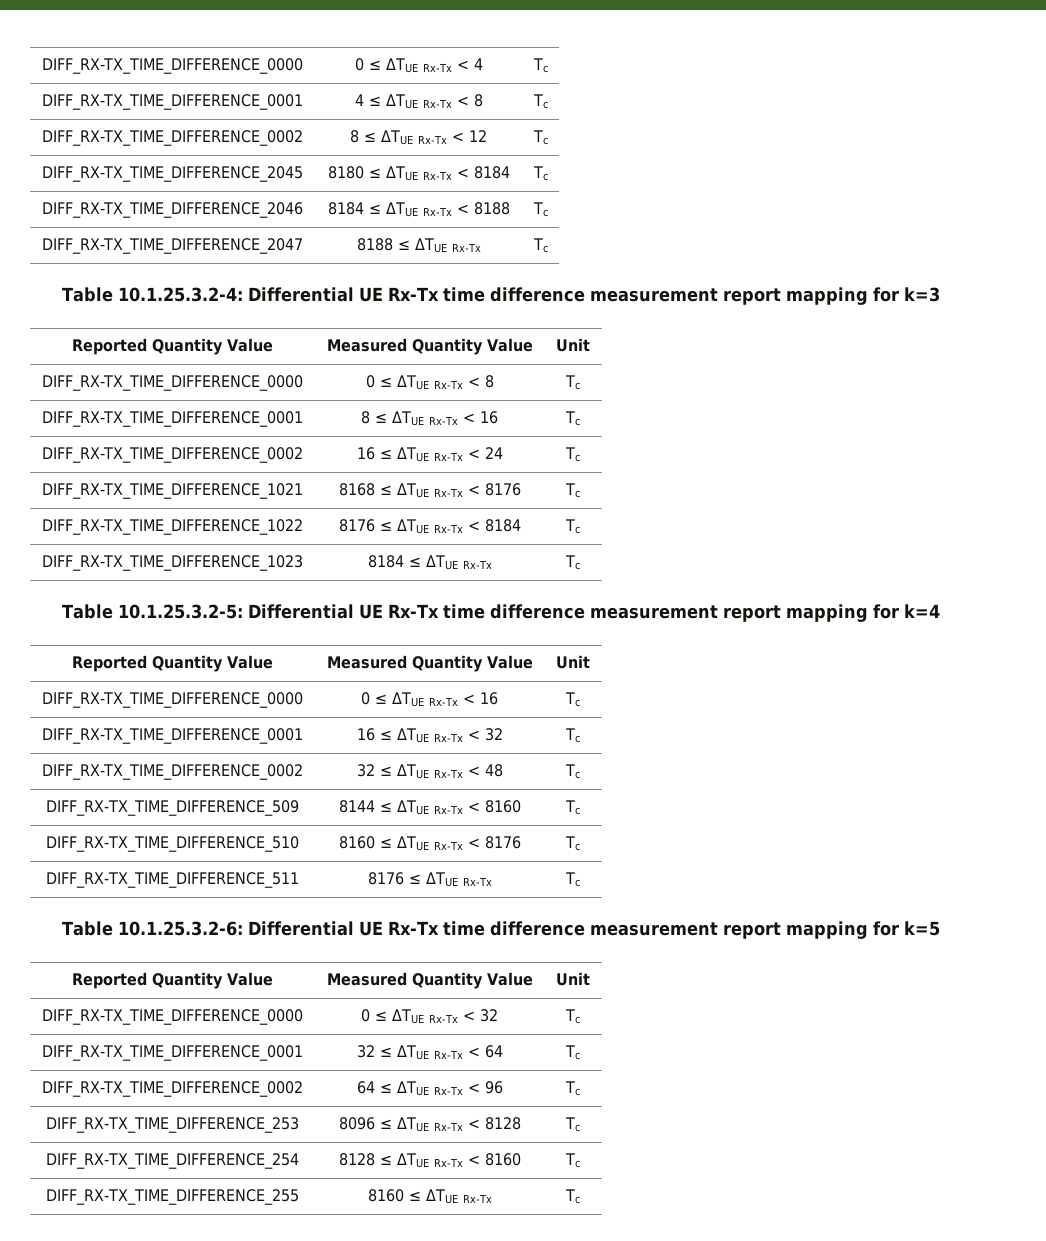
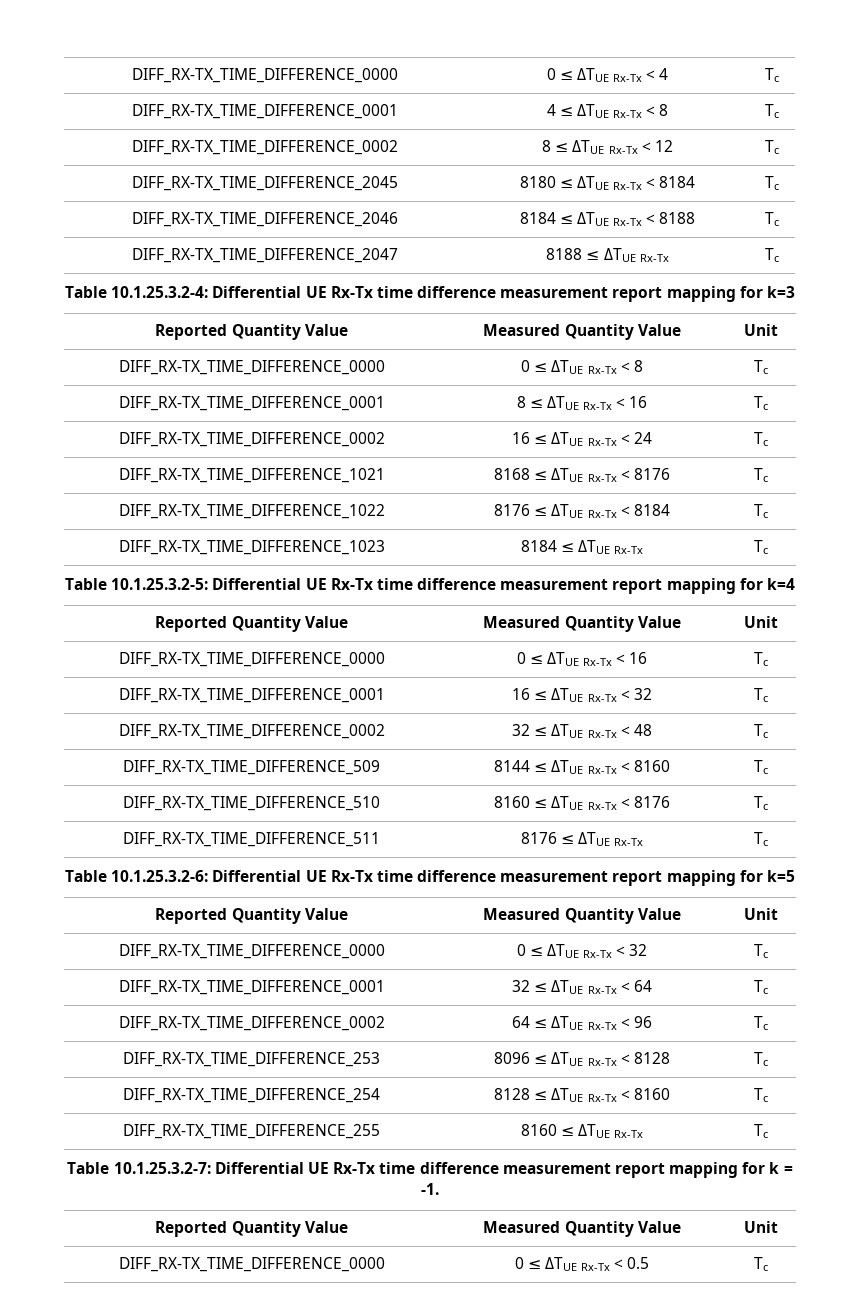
+ Table 10.1.25.3.2-7: Differential UE Rx-Tx time difference measurement report mapping for k = -1.
+ Reported Quantity Value | Measured Quantity Value | Unit
+ DIFF_RX-TX_TIME_DIFFERENCE_0000 | 0 ≤ ΔTUE Rx-Tx < 0.5 | Tc

